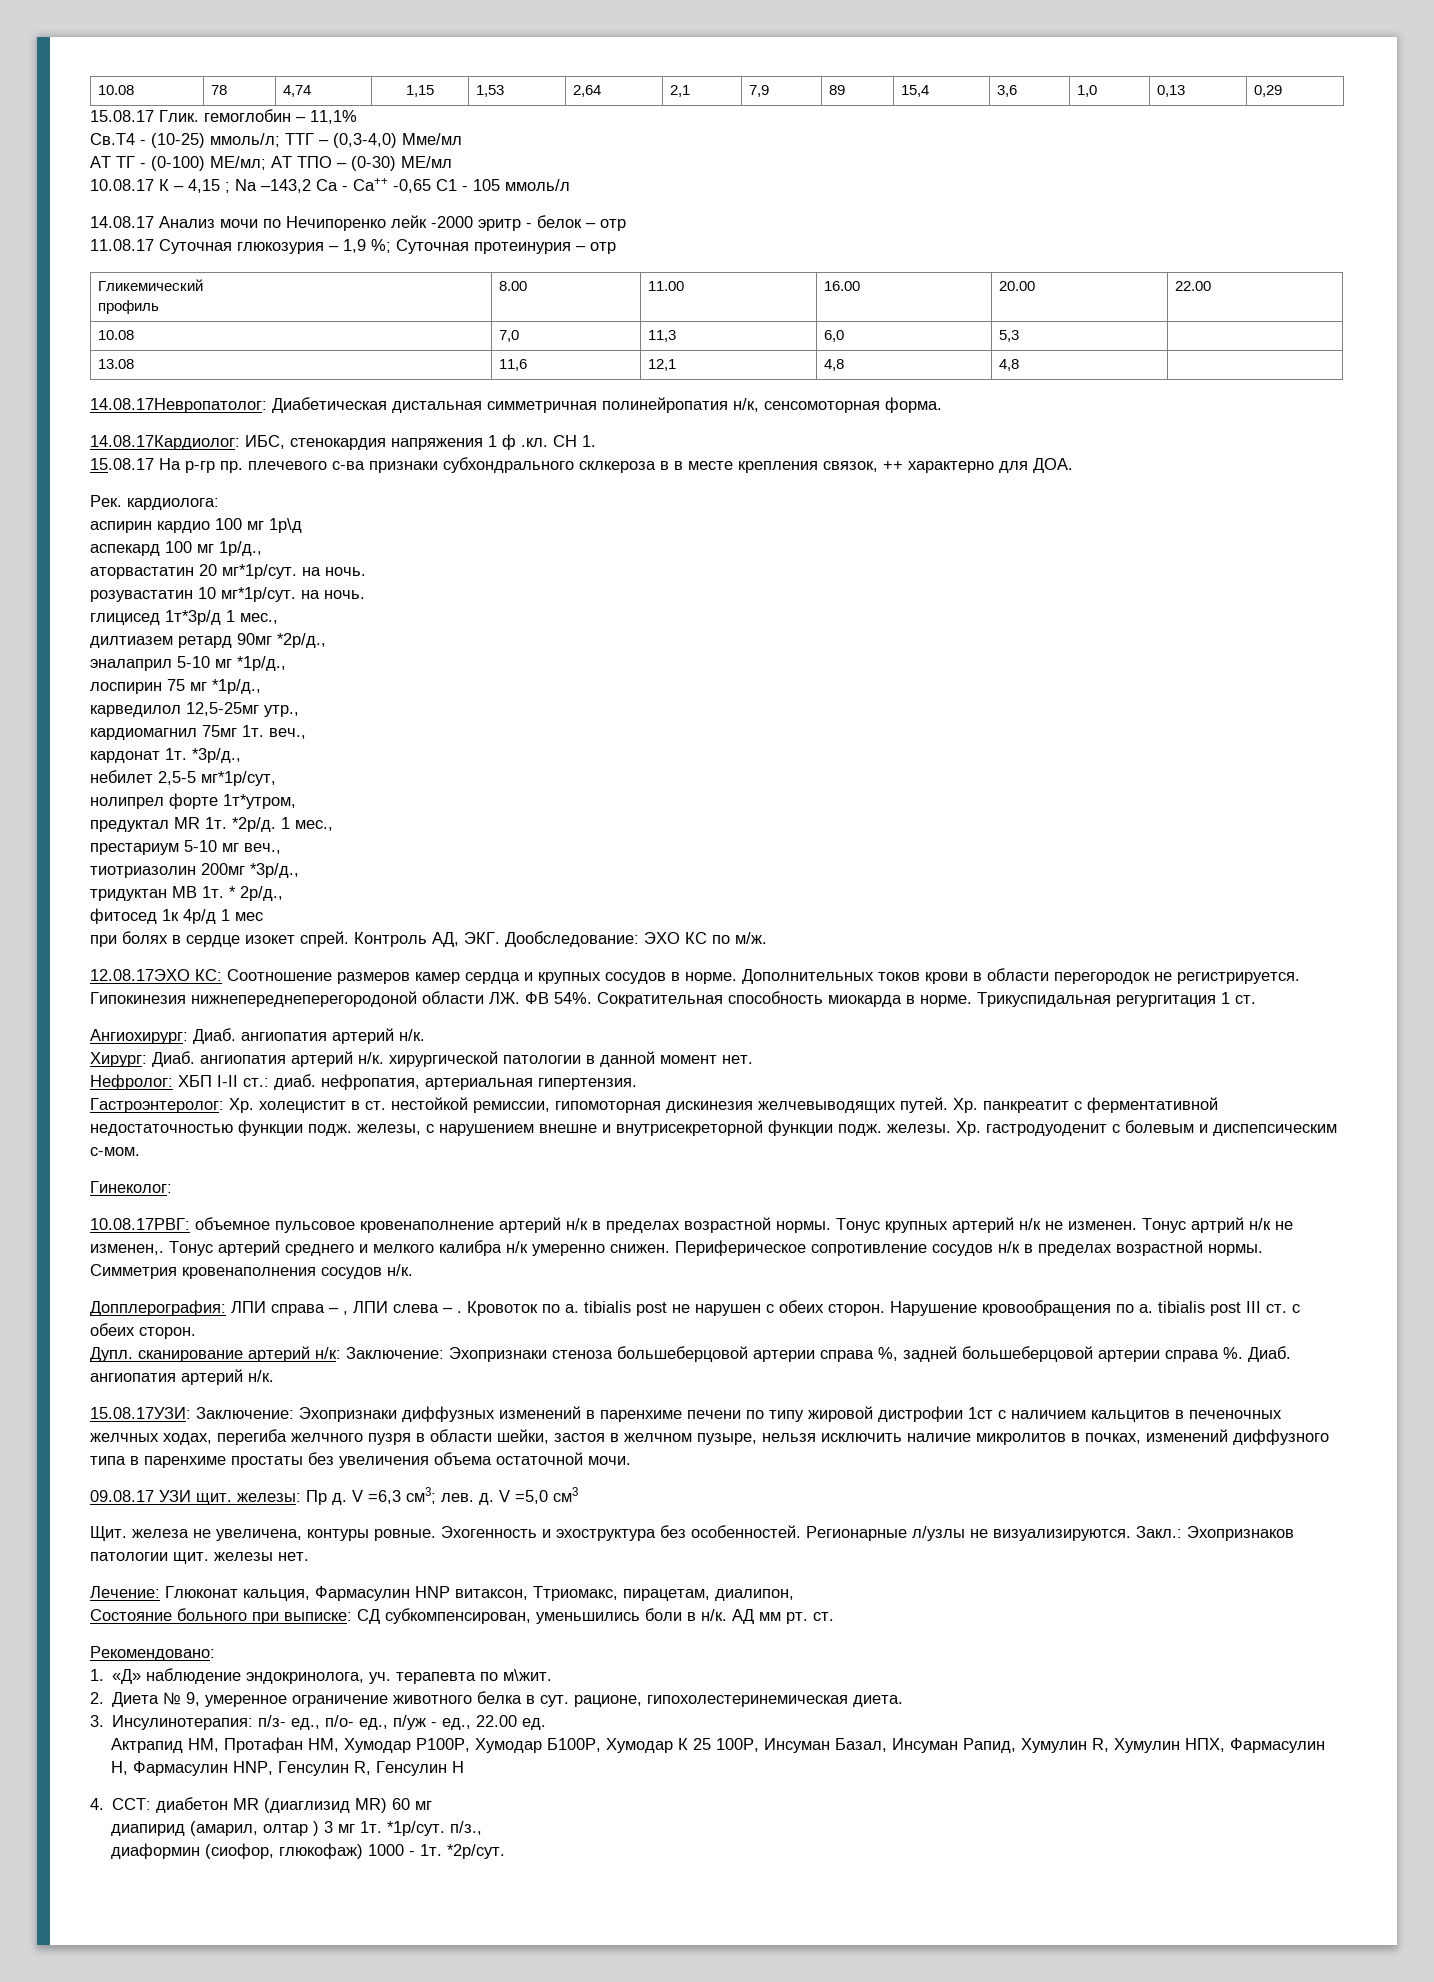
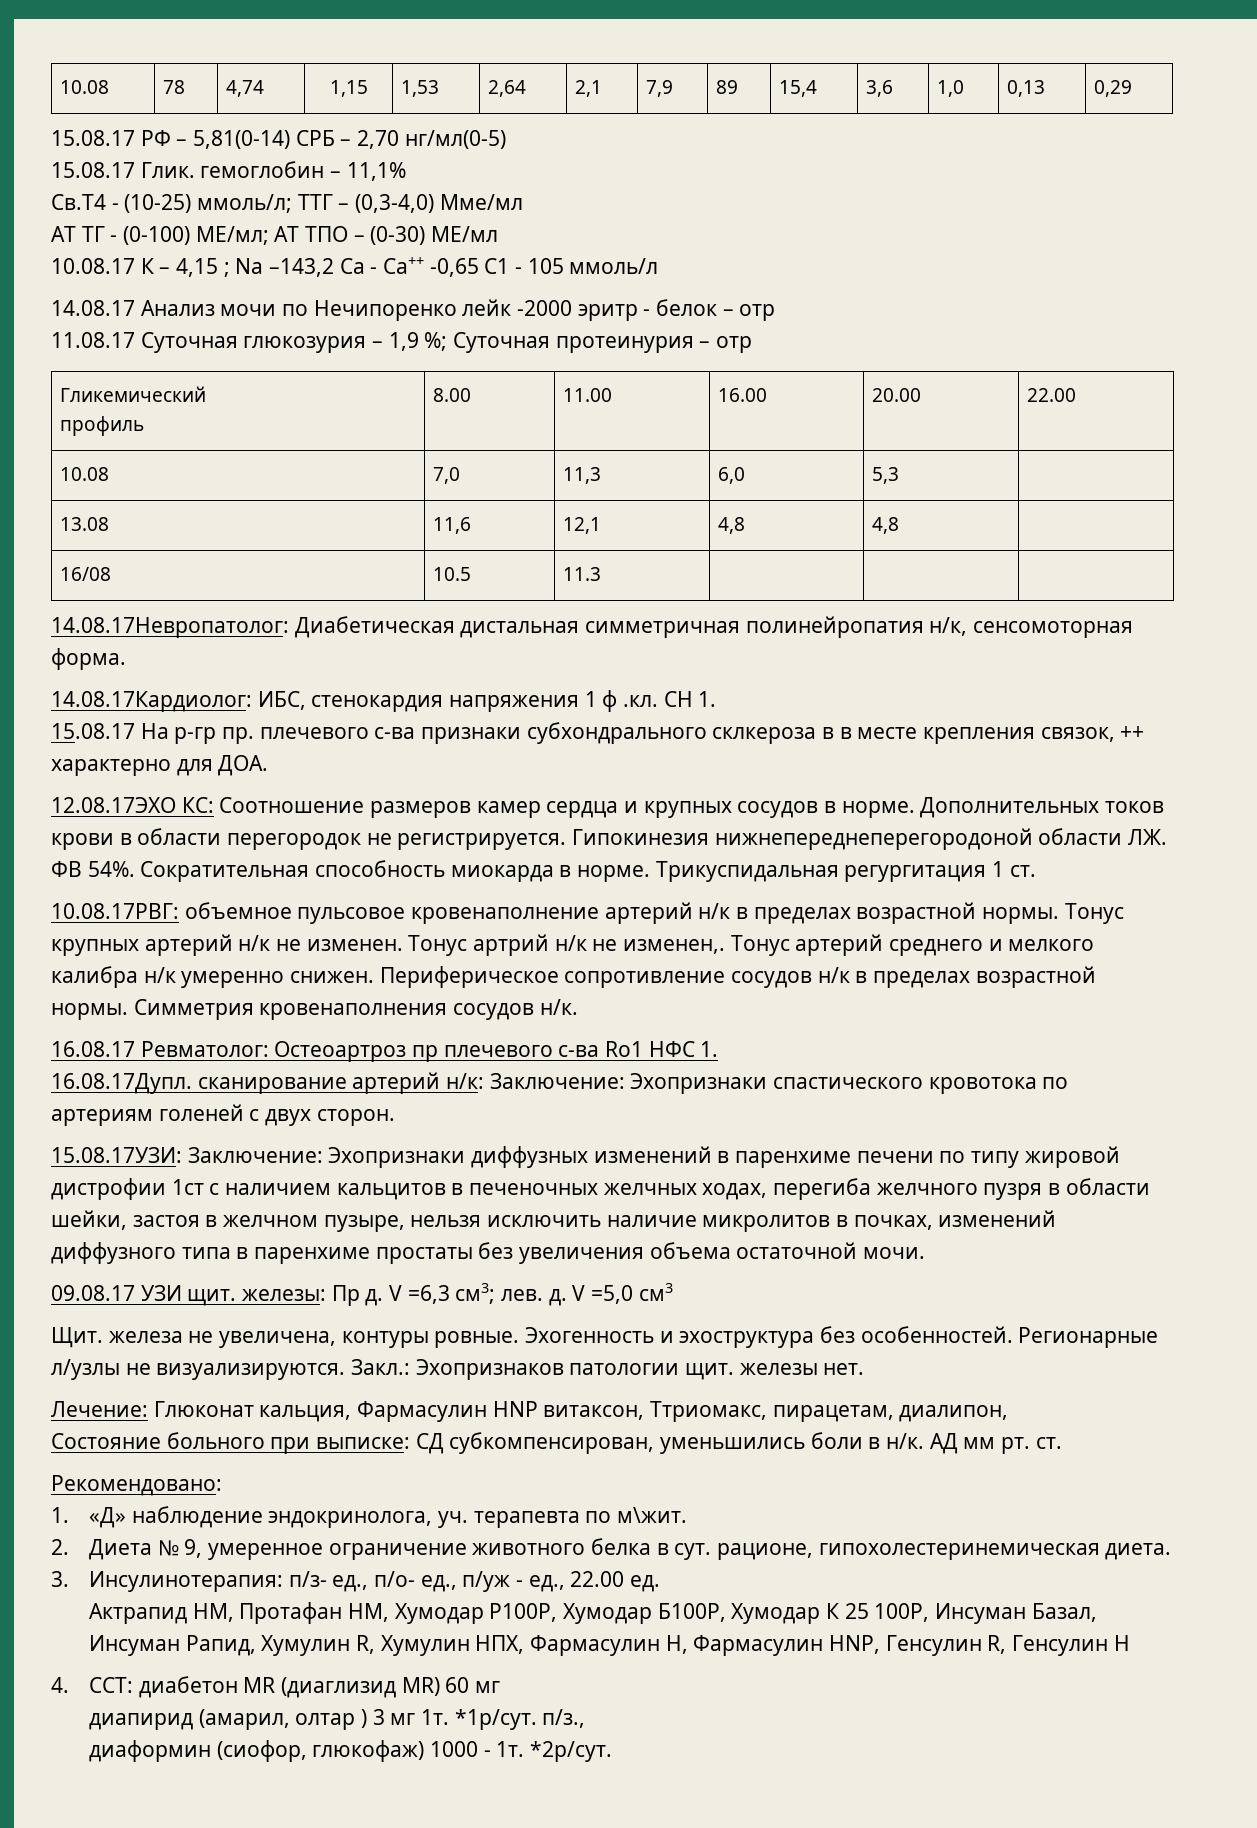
+ 15.08.17 РФ – 5,81(0-14) СРБ – 2,70 нг/мл(0-5)
+ 16/08 | 10.5 | 11.3 | | |
- Рек. кардиолога:
- аспирин кардио 100 мг 1р\д
- аспекард 100 мг 1р/д.,
- аторвастатин 20 мг*1р/сут. на ночь.
- розувастатин 10 мг*1р/сут. на ночь.
- глицисед 1т*3р/д 1 мес.,
- дилтиазем ретард 90мг *2р/д.,
- эналаприл 5-10 мг *1р/д.,
- лоспирин 75 мг *1р/д.,
- карведилол 12,5-25мг утр.,
- кардиомагнил 75мг 1т. веч.,
- кардонат 1т. *3р/д.,
- небилет 2,5-5 мг*1р/сут,
- нолипрел форте 1т*утром,
- предуктал МR 1т. *2р/д. 1 мес.,
- престариум 5-10 мг веч.,
- тиотриазолин 200мг *3р/д.,
- тридуктан МВ 1т. * 2р/д.,
- фитосед 1к 4р/д 1 мес
- при болях в сердце изокет спрей. Контроль АД, ЭКГ. Дообследование: ЭХО КС по м/ж.
- Ангиохирург: Диаб. ангиопатия артерий н/к.
- Хирург: Диаб. ангиопатия артерий н/к. хирургической патологии в данной момент нет.
- Нефролог: ХБП I-II ст.: диаб. нефропатия, артериальная гипертензия.
- Гастроэнтеролог: Хр. холецистит в ст. нестойкой ремиссии, гипомоторная дискинезия желчевыводящих путей. Хр. панкреатит с ферментативной недостаточностью функции подж. железы, с нарушением внешне и внутрисекреторной функции подж. железы. Хр. гастродуоденит с болевым и диспепсическим с-мом.
- Гинеколог:
- Допплерография: ЛПИ справа – , ЛПИ слева – . Кровоток по а. tibialis роst не нарушен с обеих сторон. Нарушение кровообращения по а. tibialis роst III ст. с обеих сторон.
- Дупл. сканирование артерий н/к: Заключение: Эхопризнаки стеноза большеберцовой артерии справа %, задней большеберцовой артерии справа %. Диаб. ангиопатия артерий н/к.
+ 16.08.17 Ревматолог: Остеоартроз пр плечевого с-ва Ro1 НФС 1.
+ 16.08.17Дупл. сканирование артерий н/к: Заключение: Эхопризнаки спастического кровотока по артериям голеней с двух сторон.

